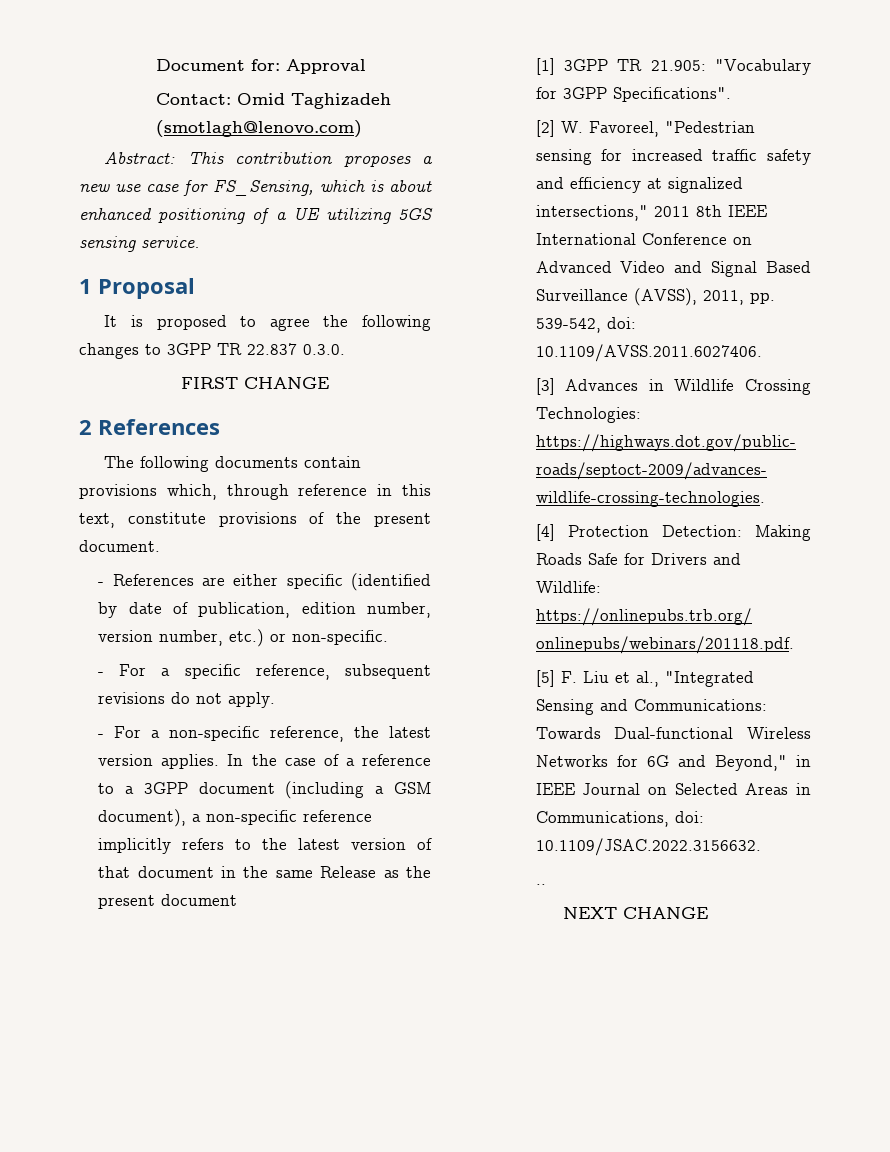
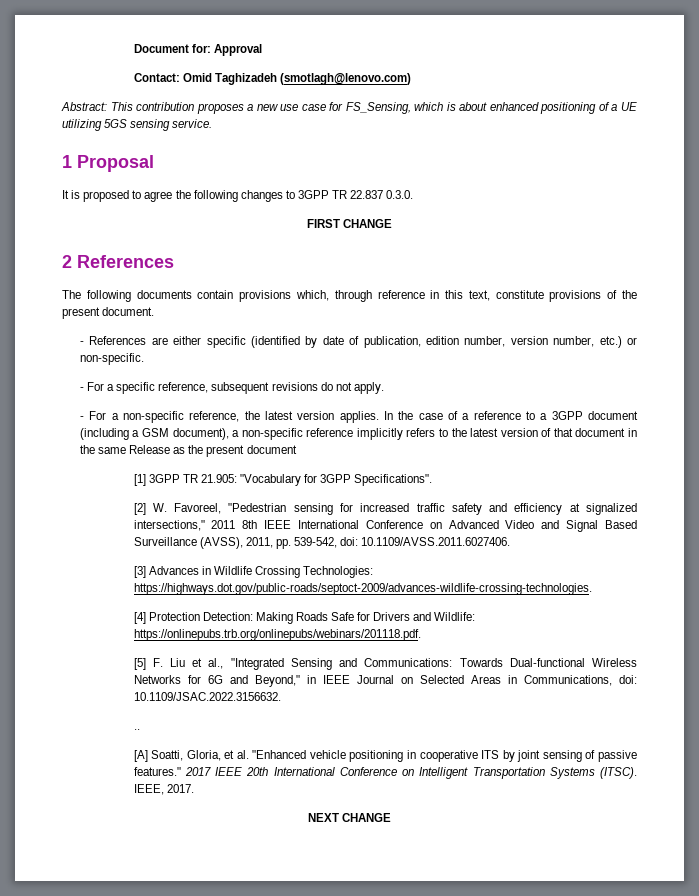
+ [A] Soatti, Gloria, et al. "Enhanced vehicle positioning in cooperative ITS by joint sensing of passive features." 2017 IEEE 20th International Conference on Intelligent Transportation Systems (ITSC). IEEE, 2017.

